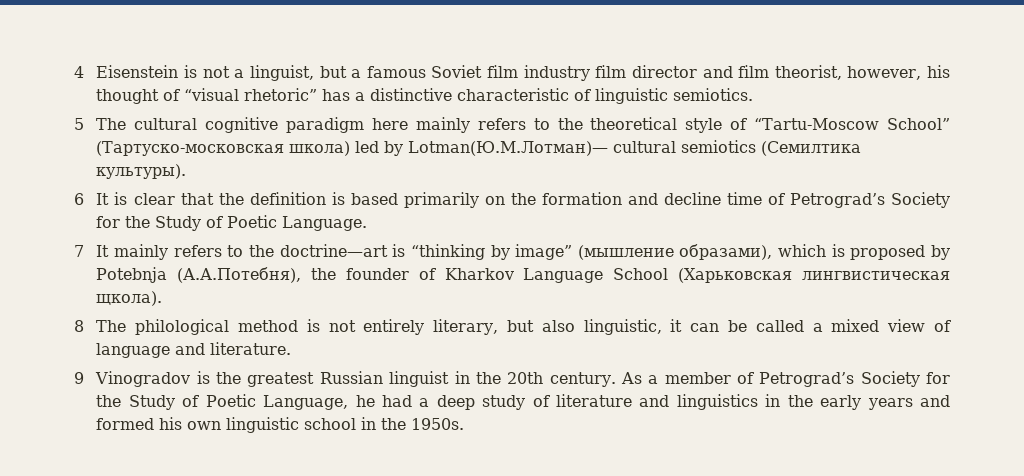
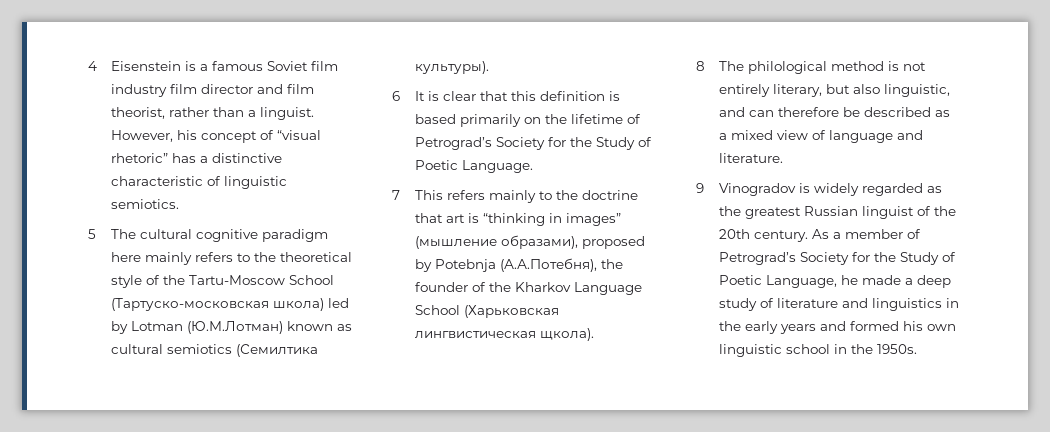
- 4 Eisenstein is not a linguist, but a famous Soviet film industry film director and film theorist, however, his thought of “visual rhetoric” has a distinctive characteristic of linguistic semiotics.
+ 4 Eisenstein is a famous Soviet film industry film director and film theorist, rather than a linguist. However, his concept of “visual rhetoric” has a distinctive characteristic of linguistic semiotics.
- 5 The cultural cognitive paradigm here mainly refers to the theoretical style of “Tartu-Moscow School” (Тартуско-московская школа) led by Lotman(Ю.М.Лотман)— cultural semiotics (Семилтика культуры).
+ 5 The cultural cognitive paradigm here mainly refers to the theoretical style of the Tartu-Moscow School (Тартуско-московская школа) led by Lotman (Ю.М.Лотман) known as cultural semiotics (Семилтика культуры).
- 6 It is clear that the definition is based primarily on the formation and decline time of Petrograd’s Society for the Study of Poetic Language.
+ 6 It is clear that this definition is based primarily on the lifetime of Petrograd’s Society for the Study of Poetic Language.
- 7 It mainly refers to the doctrine—art is “thinking by image” (мышление образами), which is proposed by Potebnja (А.А.Потебня), the founder of Kharkov Language School (Харьковская лингвистическая щкола).
+ 7 This refers mainly to the doctrine that art is “thinking in images” (мышление образами), proposed by Potebnja (А.А.Потебня), the founder of the Kharkov Language School (Харьковская лингвистическая щкола).
- 8 The philological method is not entirely literary, but also linguistic, it can be called a mixed view of language and literature.
+ 8 The philological method is not entirely literary, but also linguistic, and can therefore be described as a mixed view of language and literature.
- 9 Vinogradov is the greatest Russian linguist in the 20th century.
+ 9 Vinogradov is widely regarded as the greatest Russian linguist of the 20th century.
- As a member of Petrograd’s Society for the Study of Poetic Language, he had a deep study of literature and linguistics in the early years and formed his own linguistic school in the 1950s.
+ As a member of Petrograd’s Society for the Study of Poetic Language, he made a deep study of literature and linguistics in the early years and formed his own linguistic school in the 1950s.

